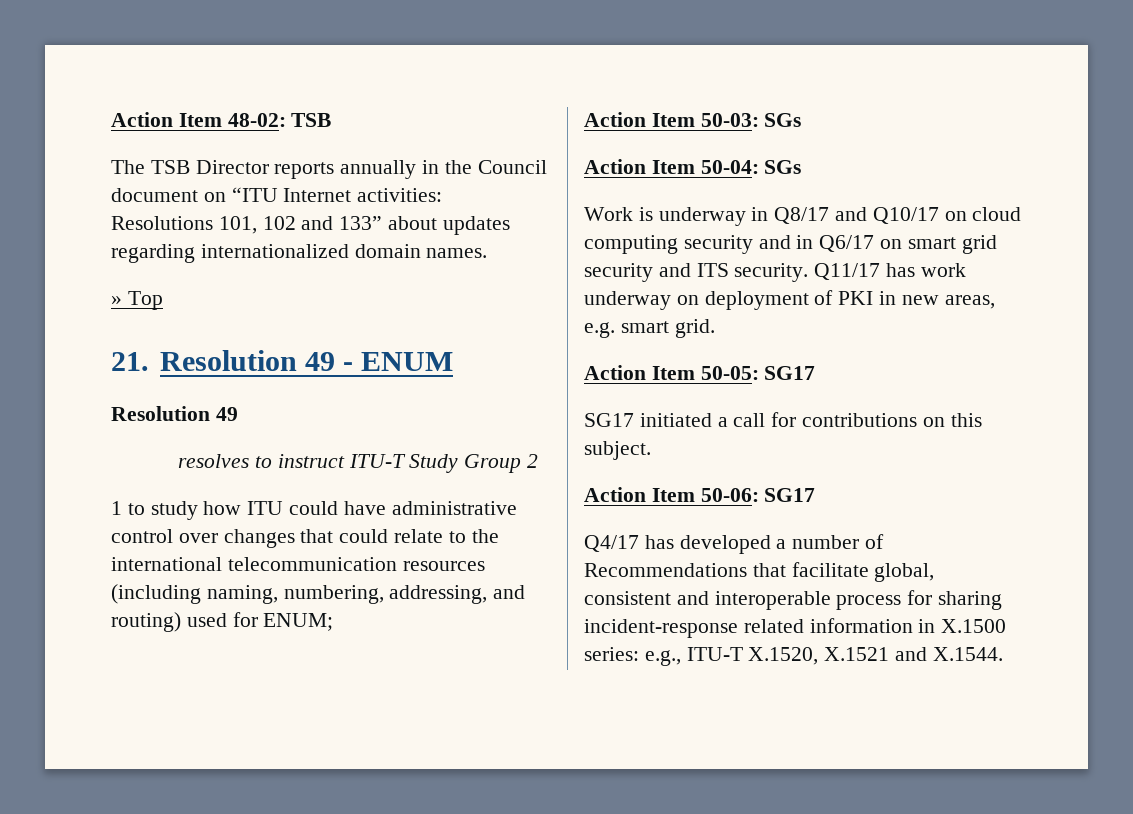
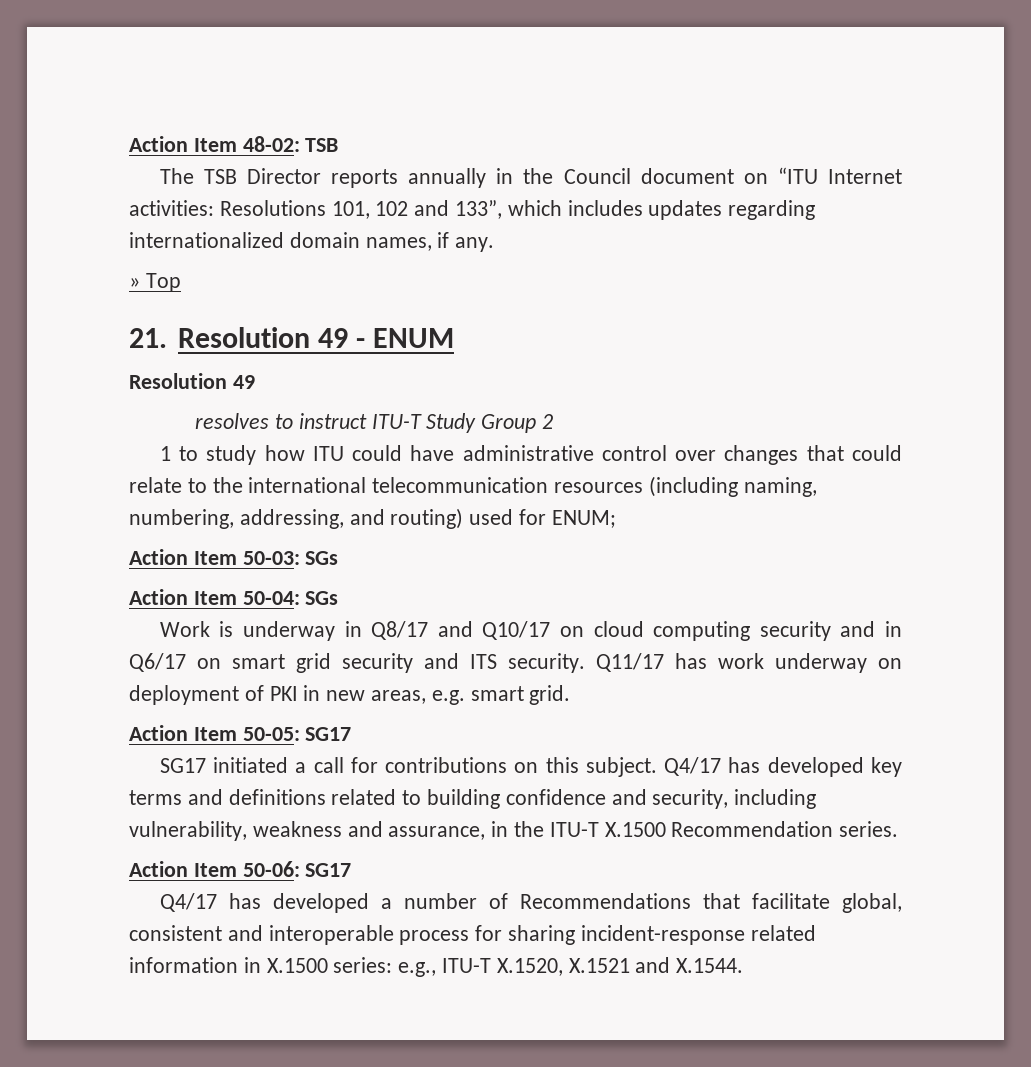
- The TSB Director reports annually in the Council document on “ITU Internet activities: Resolutions 101, 102 and 133” about updates regarding internationalized domain names.
+ The TSB Director reports annually in the Council document on “ITU Internet activities: Resolutions 101, 102 and 133”, which includes updates regarding internationalized domain names, if any.
+ Q4/17 has developed key terms and definitions related to building confidence and security, including vulnerability, weakness and assurance, in the ITU-T X.1500 Recommendation series.

